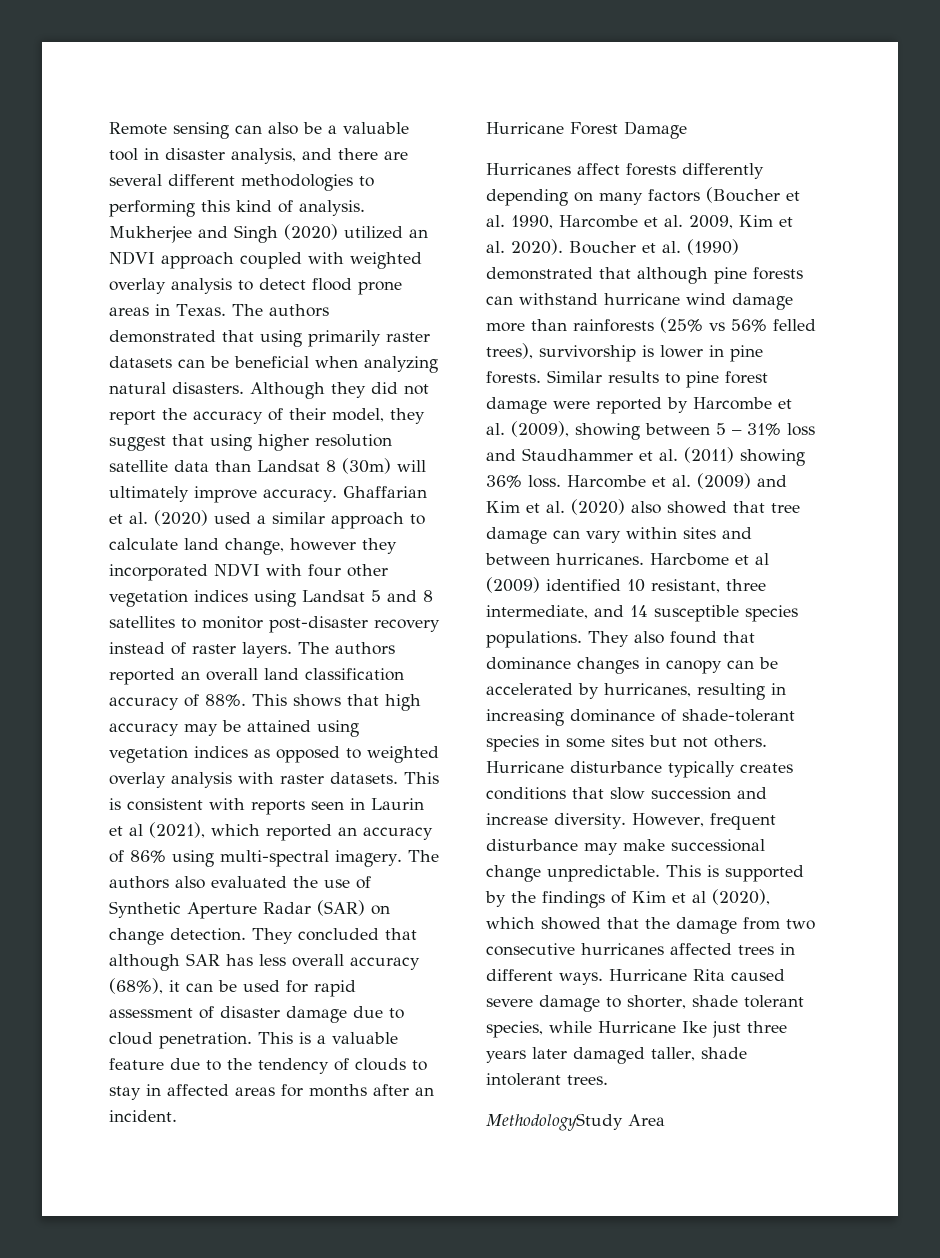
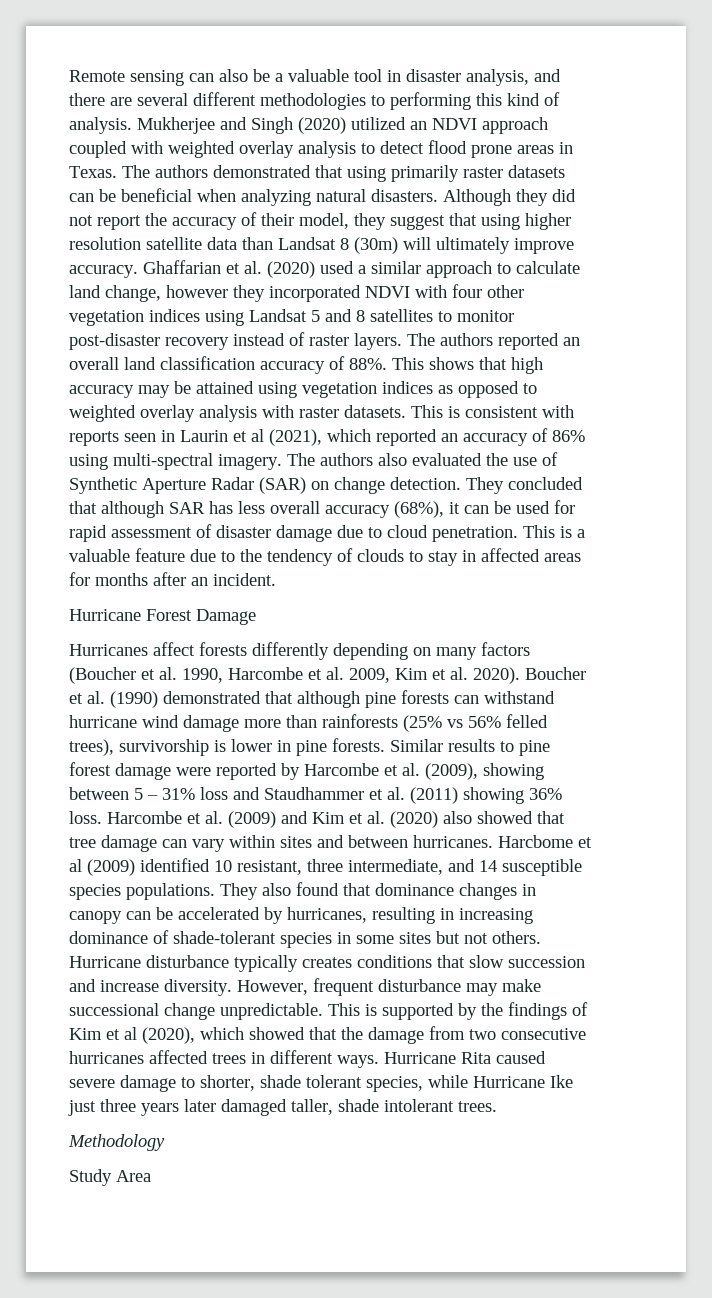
- MethodologyStudy Area
+ Methodology
+ Study Area

